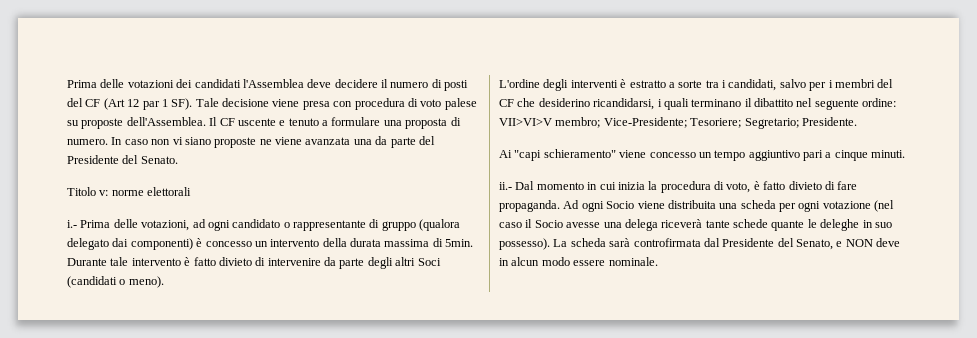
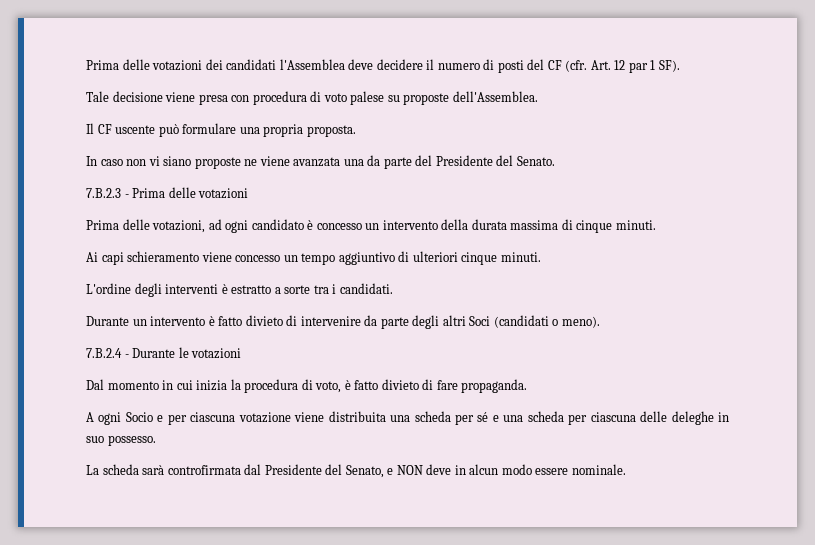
- Prima delle votazioni dei candidati l'Assemblea deve decidere il numero di posti del CF (Art 12 par 1 SF). Tale decisione viene presa con procedura di voto palese su proposte dell'Assemblea. Il CF uscente e tenuto a formulare una proposta di numero. In caso non vi siano proposte ne viene avanzata una da parte del Presidente del Senato.
+ Prima delle votazioni dei candidati l'Assemblea deve decidere il numero di posti del CF (cfr. Art. 12 par 1 SF).
+ Tale decisione viene presa con procedura di voto palese su proposte dell'Assemblea.
+ Il CF uscente può formulare una propria proposta.
+ In caso non vi siano proposte ne viene avanzata una da parte del Presidente del Senato.
- Titolo v: norme elettorali
- i.- Prima delle votazioni, ad ogni candidato o rappresentante di gruppo (qualora delegato dai componenti) è concesso un intervento della durata massima di 5min. Durante tale intervento è fatto divieto di intervenire da parte degli altri Soci (candidati o meno).
+ 7.B.2.3 - Prima delle votazioni
+ Prima delle votazioni, ad ogni candidato è concesso un intervento della durata massima di cinque minuti.
+ Ai capi schieramento viene concesso un tempo aggiuntivo di ulteriori cinque minuti.
+ L'ordine degli interventi è estratto a sorte tra i candidati.
+ Durante un intervento è fatto divieto di intervenire da parte degli altri Soci (candidati o meno).
- L'ordine degli interventi è estratto a sorte tra i candidati, salvo per i membri del CF che desiderino ricandidarsi, i quali terminano il dibattito nel seguente ordine: VII>VI>V membro; Vice-Presidente; Tesoriere; Segretario; Presidente.
- Ai "capi schieramento" viene concesso un tempo aggiuntivo pari a cinque minuti.
- ii.- Dal momento in cui inizia la procedura di voto, è fatto divieto di fare propaganda. Ad ogni Socio viene distribuita una scheda per ogni votazione (nel caso il Socio avesse una delega riceverà tante schede quante le deleghe in suo possesso). La scheda sarà controfirmata dal Presidente del Senato, e NON deve in alcun modo essere nominale.
+ 7.B.2.4 - Durante le votazioni
+ Dal momento in cui inizia la procedura di voto, è fatto divieto di fare propaganda.
+ A ogni Socio e per ciascuna votazione viene distribuita una scheda per sé e una scheda per ciascuna delle deleghe in suo possesso.
+ La scheda sarà controfirmata dal Presidente del Senato, e NON deve in alcun modo essere nominale.

